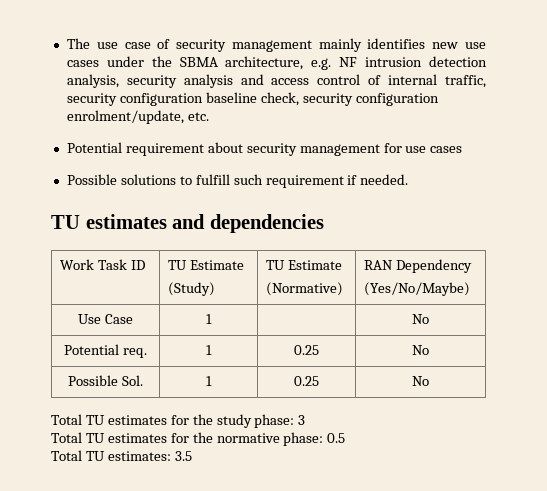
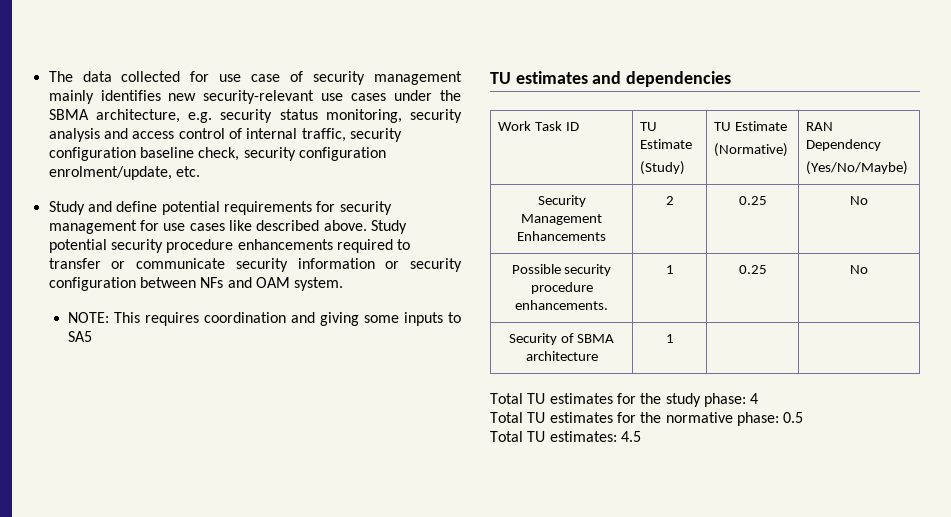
- The use case of security management mainly identifies new use cases under the SBMA architecture, e.g. NF intrusion detection analysis, security analysis and access control of internal traffic, security configuration baseline check, security configuration enrolment/update, etc.
+ The data collected for use case of security management mainly identifies new security-relevant use cases under the SBMA architecture, e.g. security status monitoring, security analysis and access control of internal traffic, security configuration baseline check, security configuration enrolment/update, etc.
- Potential requirement about security management for use cases
- Possible solutions to fulfill such requirement if needed.
+ Study and define potential requirements for security management for use cases like described above. Study potential security procedure enhancements required to transfer or communicate security information or security configuration between NFs and OAM system.
+ NOTE: This requires coordination and giving some inputs to SA5
- Use Case | 1 | | No
- Potential req. | 1 | 0.25 | No
- Possible Sol. | 1 | 0.25 | No
+ Security Management Enhancements | 2 | 0.25 | No
+ Possible security procedure enhancements. | 1 | 0.25 | No
+ Security of SBMA architecture | 1 | |
- Total TU estimates for the study phase: 3
+ Total TU estimates for the study phase: 4
- Total TU estimates: 3.5
+ Total TU estimates: 4.5

